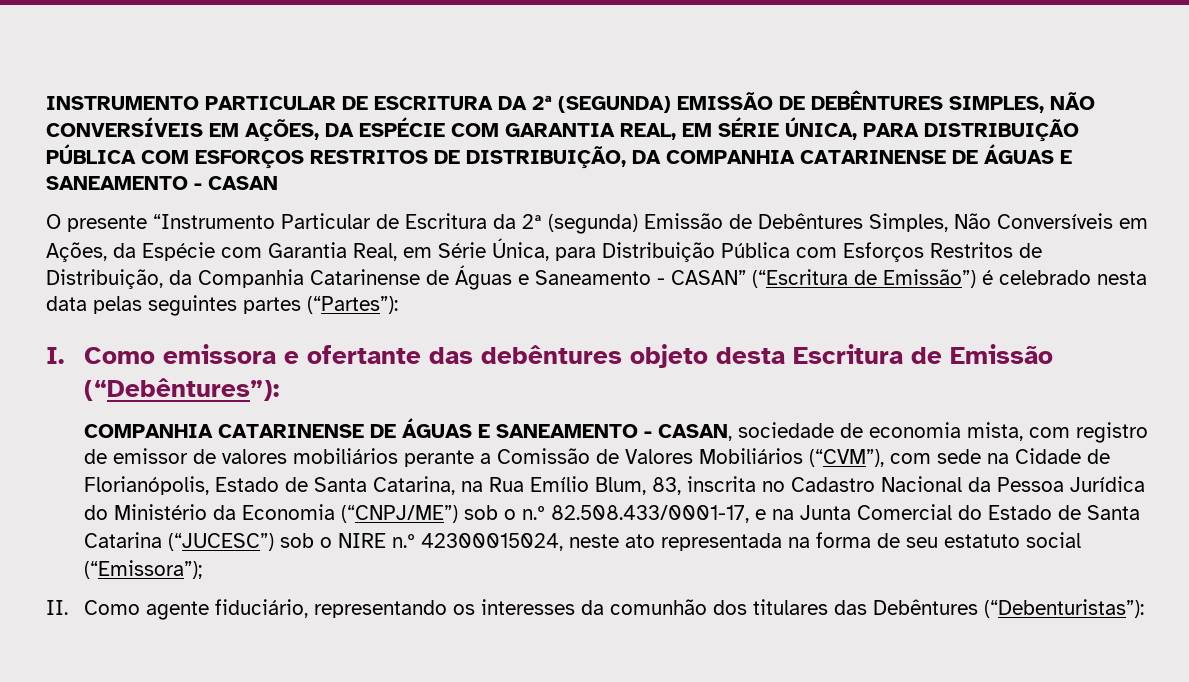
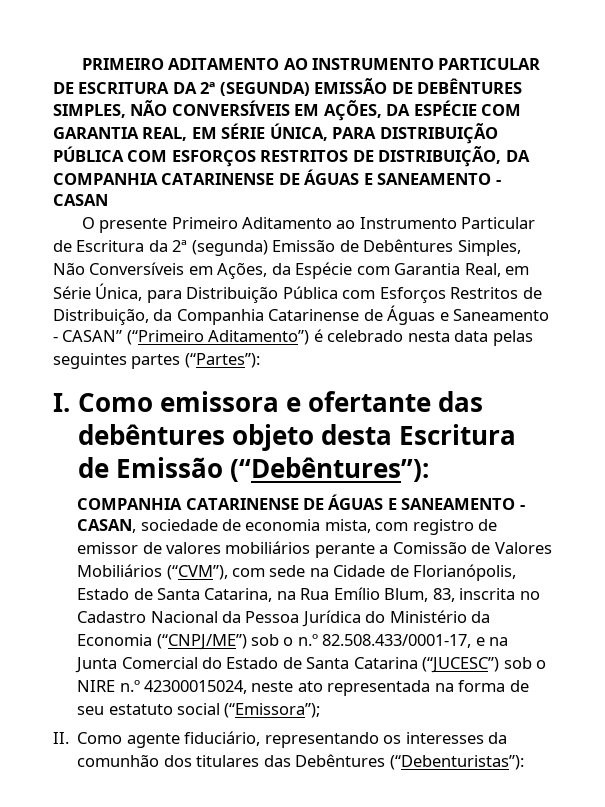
- INSTRUMENTO PARTICULAR DE ESCRITURA DA 2ª (SEGUNDA) EMISSÃO DE DEBÊNTURES SIMPLES, NÃO CONVERSÍVEIS EM AÇÕES, DA ESPÉCIE COM GARANTIA REAL, EM SÉRIE ÚNICA, PARA DISTRIBUIÇÃO PÚBLICA COM ESFORÇOS RESTRITOS DE DISTRIBUIÇÃO, DA COMPANHIA CATARINENSE DE ÁGUAS E SANEAMENTO - CASAN
+ PRIMEIRO ADITAMENTO AO INSTRUMENTO PARTICULAR DE ESCRITURA DA 2ª (SEGUNDA) EMISSÃO DE DEBÊNTURES SIMPLES, NÃO CONVERSÍVEIS EM AÇÕES, DA ESPÉCIE COM GARANTIA REAL, EM SÉRIE ÚNICA, PARA DISTRIBUIÇÃO PÚBLICA COM ESFORÇOS RESTRITOS DE DISTRIBUIÇÃO, DA COMPANHIA CATARINENSE DE ÁGUAS E SANEAMENTO - CASAN
- O presente “Instrumento Particular de Escritura da 2ª (segunda) Emissão de Debêntures Simples, Não Conversíveis em Ações, da Espécie com Garantia Real, em Série Única, para Distribuição Pública com Esforços Restritos de Distribuição, da Companhia Catarinense de Águas e Saneamento - CASAN” (“Escritura de Emissão”) é celebrado nesta data pelas seguintes partes (“Partes”):
+ O presente Primeiro Aditamento ao Instrumento Particular de Escritura da 2ª (segunda) Emissão de Debêntures Simples, Não Conversíveis em Ações, da Espécie com Garantia Real, em Série Única, para Distribuição Pública com Esforços Restritos de Distribuição, da Companhia Catarinense de Águas e Saneamento - CASAN” (“Primeiro Aditamento”) é celebrado nesta data pelas seguintes partes (“Partes”):

